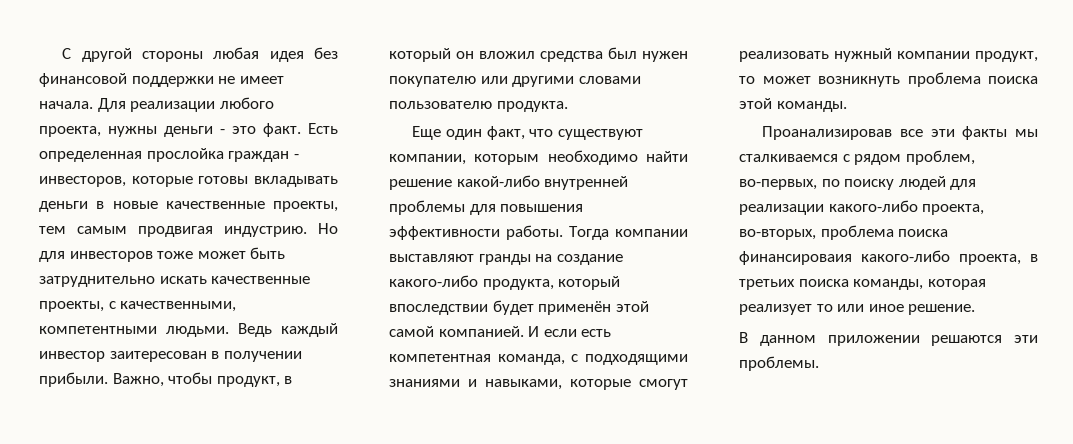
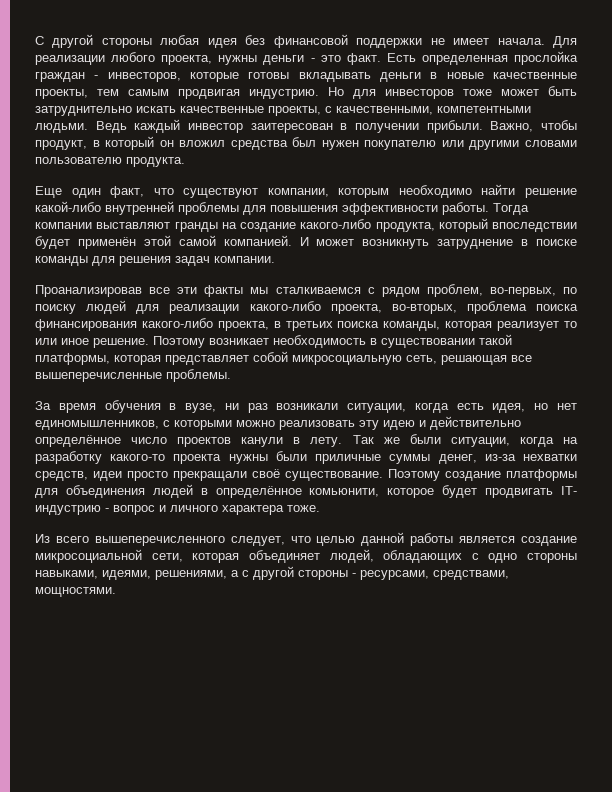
- И если есть компетентная команда, с подходящими знаниями и навыками, которые смогут реализовать нужный компании продукт, то может возникнуть проблема поиска этой команды.
+ И может возникнуть затруднение в поиске команды для решения задач компании.
- Проанализировав все эти факты мы сталкиваемся с рядом проблем, во-первых, по поиску людей для реализации какого-либо проекта, во-вторых, проблема поиска финансироваия какого-либо проекта, в третьих поиска команды, которая реализует то или иное решение.
- В данном приложении решаются эти проблемы.
+ Проанализировав все эти факты мы сталкиваемся с рядом проблем, во-первых, по поиску людей для реализации какого-либо проекта, во-вторых, проблема поиска финансирования какого-либо проекта, в третьих поиска команды, которая реализует то или иное решение. Поэтому возникает необходимость в существовании такой платформы, которая представляет собой микросоциальную сеть, решающая все вышеперечисленные проблемы.
+ За время обучения в вузе, ни раз возникали ситуации, когда есть идея, но нет единомышленников, с которыми можно реализовать эту идею и действительно определённое число проектов канули в лету. Так же были ситуации, когда на разработку какого-то проекта нужны были приличные суммы денег, из-за нехватки средств, идеи просто прекращали своё существование. Поэтому создание платформы для объединения людей в определённое комьюнити, которое будет продвигать IT- индустрию - вопрос и личного характера тоже.
+ Из всего вышеперечисленного следует, что целью данной работы является создание микросоциальной сети, которая объединяет людей, обладающих с одно стороны навыками, идеями, решениями, а с другой стороны - ресурсами, средствами, мощностями.

